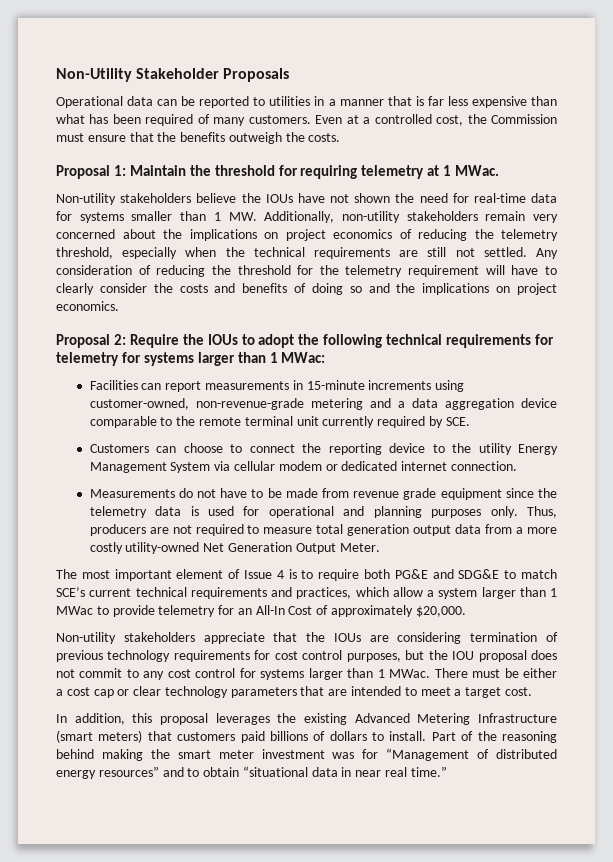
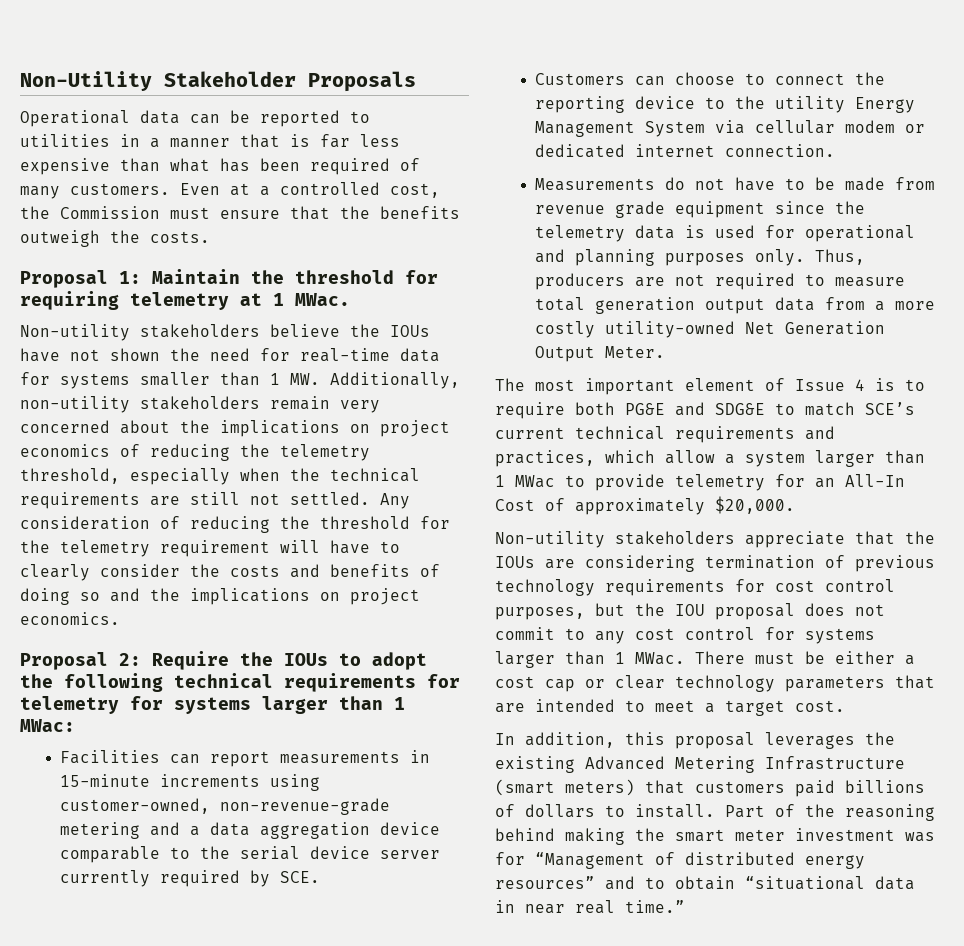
- Facilities can report measurements in 15-minute increments using customer-owned, non-revenue-grade metering and a data aggregation device comparable to the remote terminal unit currently required by SCE.
+ Facilities can report measurements in 15-minute increments using customer-owned, non-revenue-grade metering and a data aggregation device comparable to the serial device server currently required by SCE.

